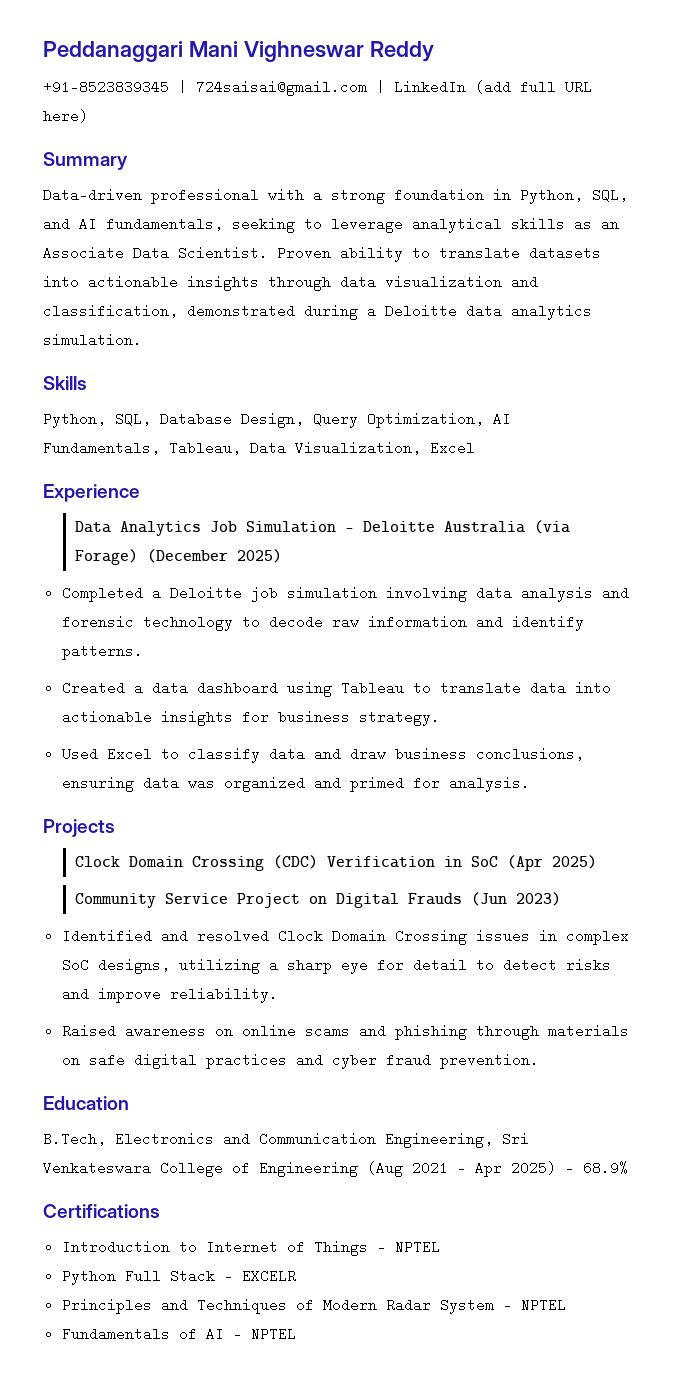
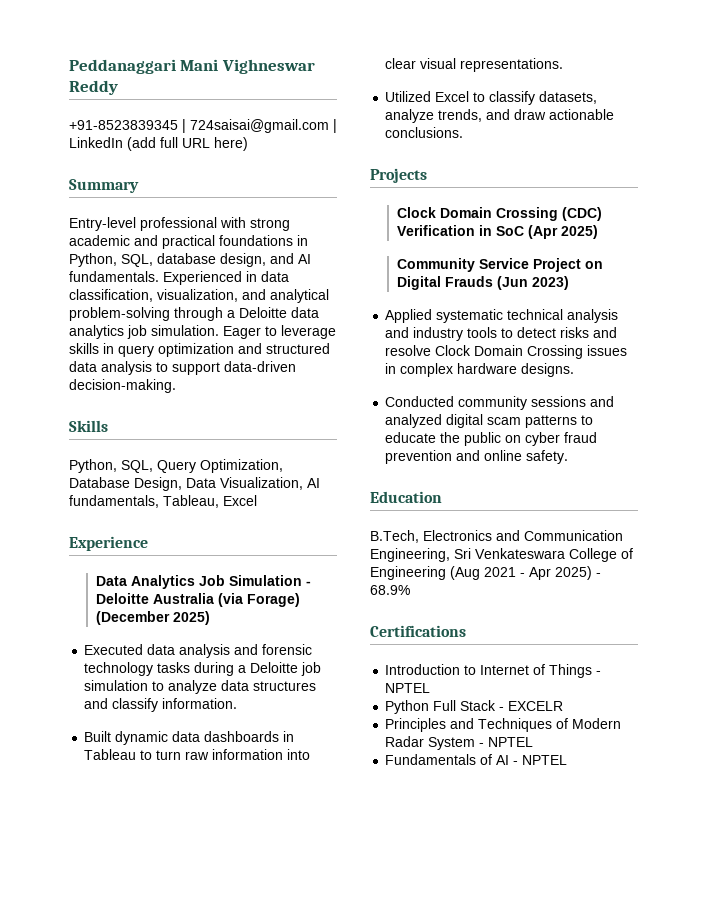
- Data-driven professional with a strong foundation in Python, SQL, and AI fundamentals, seeking to leverage analytical skills as an Associate Data Scientist. Proven ability to translate datasets into actionable insights through data visualization and classification, demonstrated during a Deloitte data analytics simulation.
+ Entry-level professional with strong academic and practical foundations in Python, SQL, database design, and AI fundamentals. Experienced in data classification, visualization, and analytical problem-solving through a Deloitte data analytics job simulation. Eager to leverage skills in query optimization and structured data analysis to support data-driven decision-making.
  Skills
- Python, SQL, Database Design, Query Optimization, AI Fundamentals, Tableau, Data Visualization, Excel
+ Python, SQL, Query Optimization, Database Design, Data Visualization, AI fundamentals, Tableau, Excel
- Completed a Deloitte job simulation involving data analysis and forensic technology to decode raw information and identify patterns.
- Created a data dashboard using Tableau to translate data into actionable insights for business strategy.
- Used Excel to classify data and draw business conclusions, ensuring data was organized and primed for analysis.
+ Executed data analysis and forensic technology tasks during a Deloitte job simulation to analyze data structures and classify information.
+ Built dynamic data dashboards in Tableau to turn raw information into clear visual representations.
+ Utilized Excel to classify datasets, analyze trends, and draw actionable conclusions.
- Identified and resolved Clock Domain Crossing issues in complex SoC designs, utilizing a sharp eye for detail to detect risks and improve reliability.
- Raised awareness on online scams and phishing through materials on safe digital practices and cyber fraud prevention.
+ Applied systematic technical analysis and industry tools to detect risks and resolve Clock Domain Crossing issues in complex hardware designs.
+ Conducted community sessions and analyzed digital scam patterns to educate the public on cyber fraud prevention and online safety.

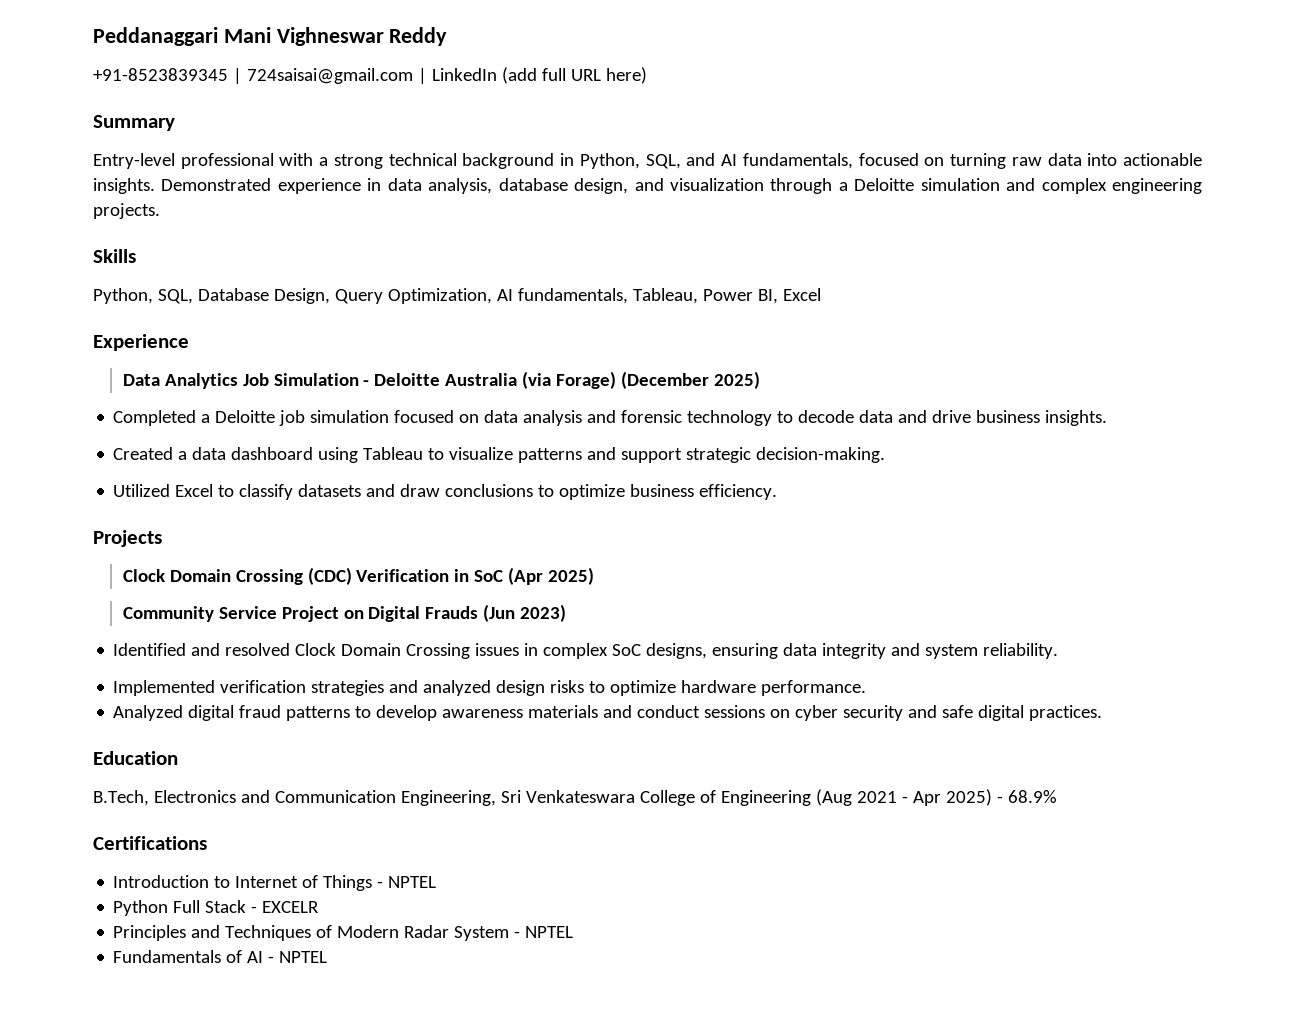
- Entry-level professional with strong academic and practical foundations in Python, SQL, database design, and AI fundamentals. Experienced in data classification, visualization, and analytical problem-solving through a Deloitte data analytics job simulation. Eager to leverage skills in query optimization and structured data analysis to support data-driven decision-making.
+ Entry-level professional with a strong technical background in Python, SQL, and AI fundamentals, focused on turning raw data into actionable insights. Demonstrated experience in data analysis, database design, and visualization through a Deloitte simulation and complex engineering projects.
  Skills
- Python, SQL, Query Optimization, Database Design, Data Visualization, AI fundamentals, Tableau, Excel
+ Python, SQL, Database Design, Query Optimization, AI fundamentals, Tableau, Power BI, Excel
- Executed data analysis and forensic technology tasks during a Deloitte job simulation to analyze data structures and classify information.
- Built dynamic data dashboards in Tableau to turn raw information into clear visual representations.
- Utilized Excel to classify datasets, analyze trends, and draw actionable conclusions.
+ Completed a Deloitte job simulation focused on data analysis and forensic technology to decode data and drive business insights.
+ Created a data dashboard using Tableau to visualize patterns and support strategic decision-making.
+ Utilized Excel to classify datasets and draw conclusions to optimize business efficiency.
- Applied systematic technical analysis and industry tools to detect risks and resolve Clock Domain Crossing issues in complex hardware designs.
- Conducted community sessions and analyzed digital scam patterns to educate the public on cyber fraud prevention and online safety.
+ Identified and resolved Clock Domain Crossing issues in complex SoC designs, ensuring data integrity and system reliability.
+ Implemented verification strategies and analyzed design risks to optimize hardware performance.
+ Analyzed digital fraud patterns to develop awareness materials and conduct sessions on cyber security and safe digital practices.

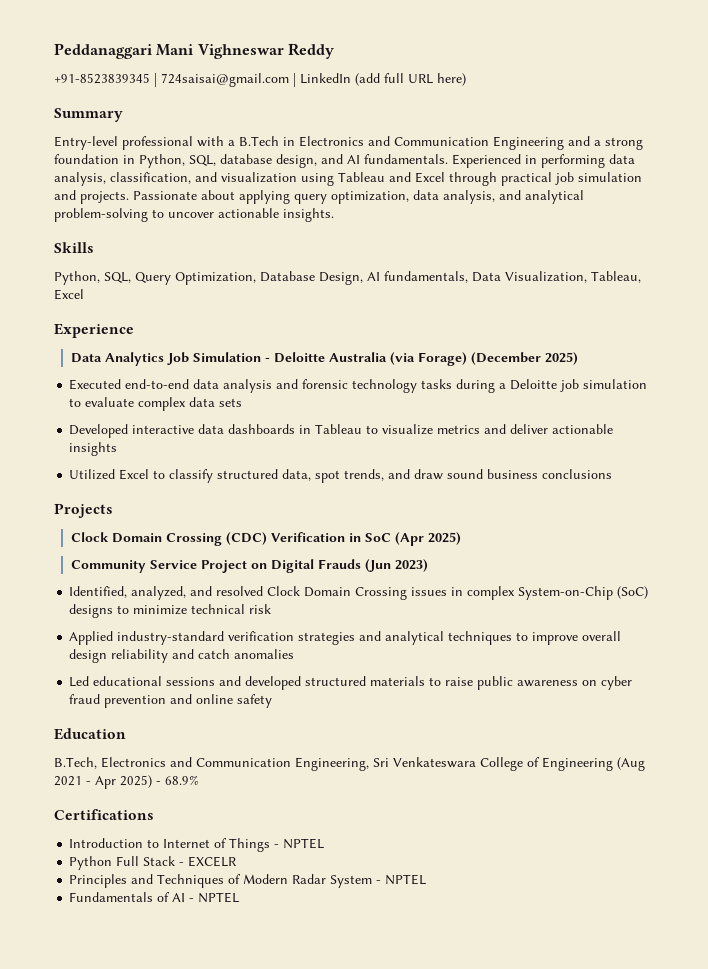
- Entry-level professional with a strong technical background in Python, SQL, and AI fundamentals, focused on turning raw data into actionable insights. Demonstrated experience in data analysis, database design, and visualization through a Deloitte simulation and complex engineering projects.
+ Entry-level professional with a B.Tech in Electronics and Communication Engineering and a strong foundation in Python, SQL, database design, and AI fundamentals. Experienced in performing data analysis, classification, and visualization using Tableau and Excel through practical job simulation and projects. Passionate about applying query optimization, data analysis, and analytical problem-solving to uncover actionable insights.
  Skills
- Python, SQL, Database Design, Query Optimization, AI fundamentals, Tableau, Power BI, Excel
+ Python, SQL, Query Optimization, Database Design, AI fundamentals, Data Visualization, Tableau, Excel
- Completed a Deloitte job simulation focused on data analysis and forensic technology to decode data and drive business insights.
- Created a data dashboard using Tableau to visualize patterns and support strategic decision-making.
- Utilized Excel to classify datasets and draw conclusions to optimize business efficiency.
+ Executed end-to-end data analysis and forensic technology tasks during a Deloitte job simulation to evaluate complex data sets
+ Developed interactive data dashboards in Tableau to visualize metrics and deliver actionable insights
+ Utilized Excel to classify structured data, spot trends, and draw sound business conclusions
- Identified and resolved Clock Domain Crossing issues in complex SoC designs, ensuring data integrity and system reliability.
- Implemented verification strategies and analyzed design risks to optimize hardware performance.
- Analyzed digital fraud patterns to develop awareness materials and conduct sessions on cyber security and safe digital practices.
+ Identified, analyzed, and resolved Clock Domain Crossing issues in complex System-on-Chip (SoC) designs to minimize technical risk
+ Applied industry-standard verification strategies and analytical techniques to improve overall design reliability and catch anomalies
+ Led educational sessions and developed structured materials to raise public awareness on cyber fraud prevention and online safety

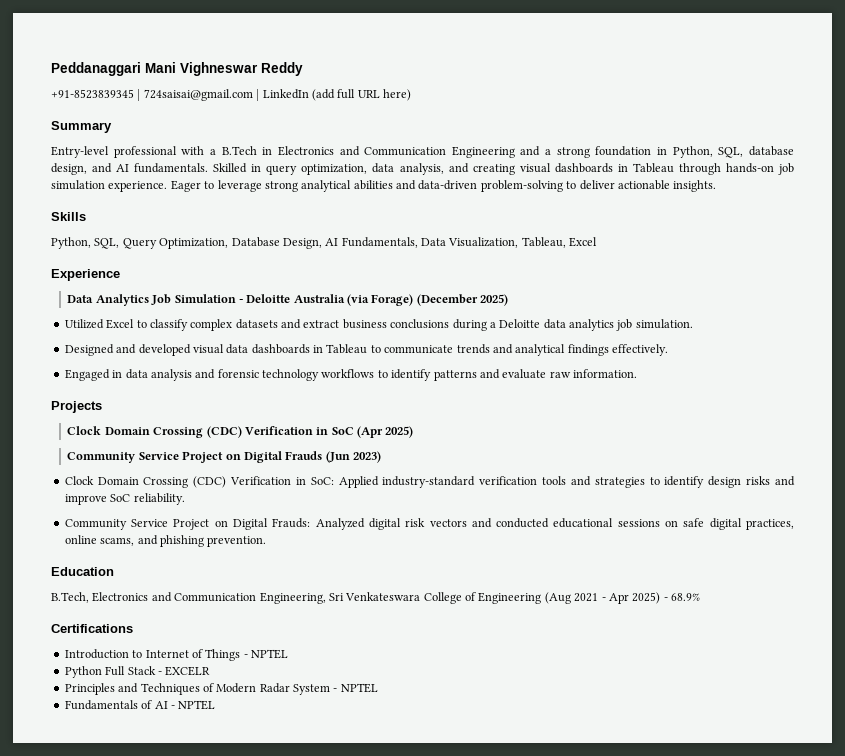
- Experienced in performing data analysis, classification, and visualization using Tableau and Excel through practical job simulation and projects. Passionate about applying query optimization, data analysis, and analytical problem-solving to uncover actionable insights.
+ Skilled in query optimization, data analysis, and creating visual dashboards in Tableau through hands-on job simulation experience. Eager to leverage strong analytical abilities and data-driven problem-solving to deliver actionable insights.
- Python, SQL, Query Optimization, Database Design, AI fundamentals, Data Visualization, Tableau, Excel
+ Python, SQL, Query Optimization, Database Design, AI Fundamentals, Data Visualization, Tableau, Excel
- Executed end-to-end data analysis and forensic technology tasks during a Deloitte job simulation to evaluate complex data sets
- Developed interactive data dashboards in Tableau to visualize metrics and deliver actionable insights
- Utilized Excel to classify structured data, spot trends, and draw sound business conclusions
+ Utilized Excel to classify complex datasets and extract business conclusions during a Deloitte data analytics job simulation.
+ Designed and developed visual data dashboards in Tableau to communicate trends and analytical findings effectively.
+ Engaged in data analysis and forensic technology workflows to identify patterns and evaluate raw information.
- Identified, analyzed, and resolved Clock Domain Crossing issues in complex System-on-Chip (SoC) designs to minimize technical risk
- Applied industry-standard verification strategies and analytical techniques to improve overall design reliability and catch anomalies
- Led educational sessions and developed structured materials to raise public awareness on cyber fraud prevention and online safety
+ Clock Domain Crossing (CDC) Verification in SoC: Applied industry-standard verification tools and strategies to identify design risks and improve SoC reliability.
+ Community Service Project on Digital Frauds: Analyzed digital risk vectors and conducted educational sessions on safe digital practices, online scams, and phishing prevention.

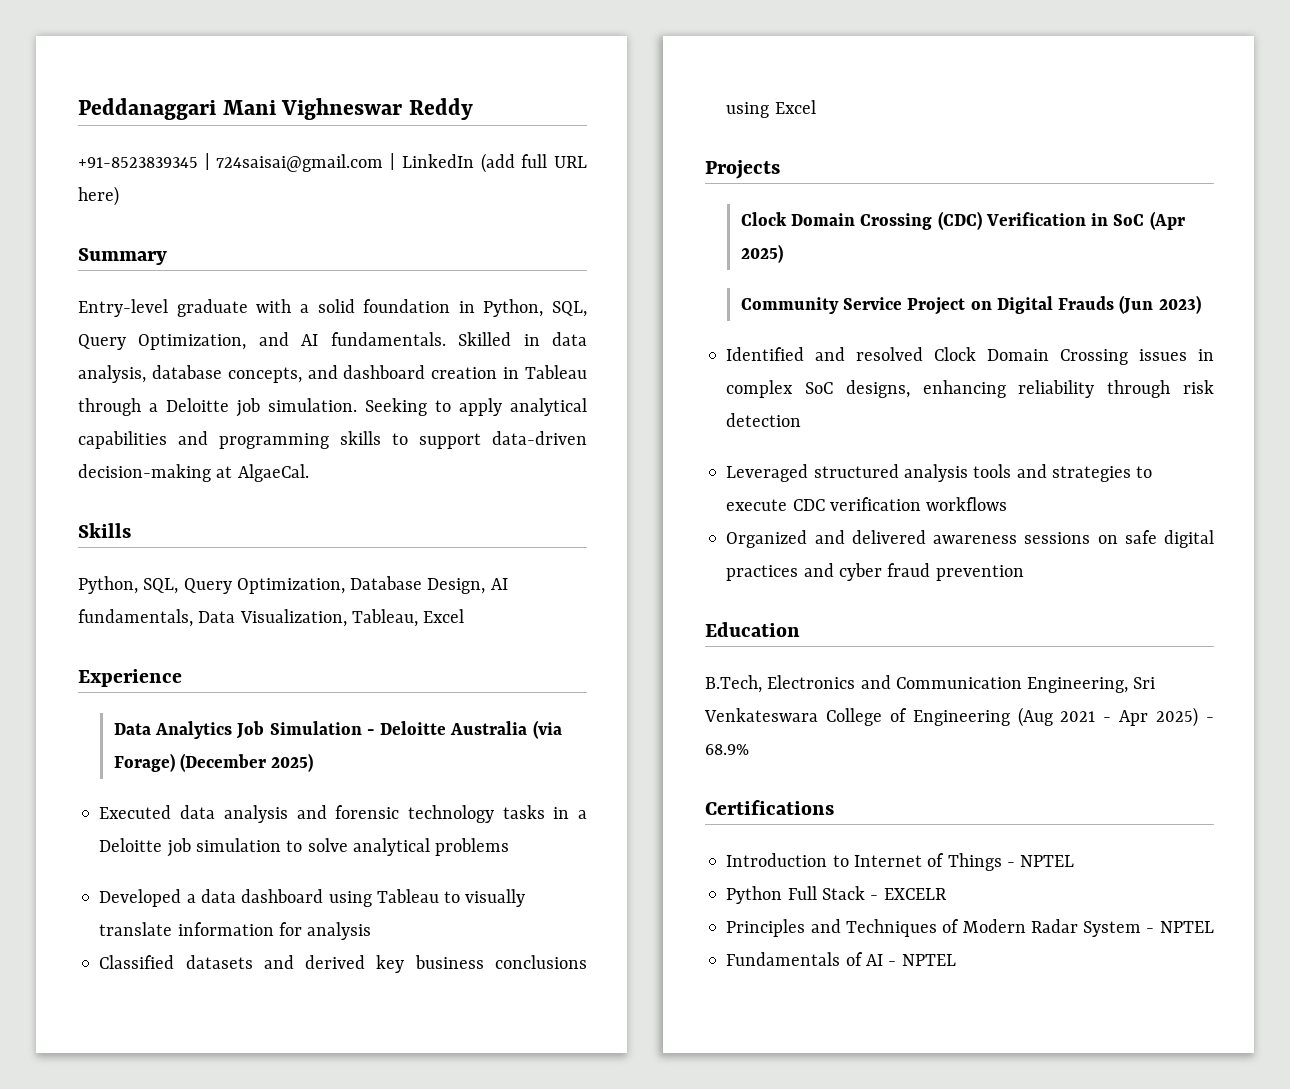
- Entry-level professional with a B.Tech in Electronics and Communication Engineering and a strong foundation in Python, SQL, database design, and AI fundamentals.
+ Entry-level graduate with a solid foundation in Python, SQL, Query Optimization, and AI fundamentals.
- Skilled in query optimization, data analysis, and creating visual dashboards in Tableau through hands-on job simulation experience. Eager to leverage strong analytical abilities and data-driven problem-solving to deliver actionable insights.
+ Skilled in data analysis, database concepts, and dashboard creation in Tableau through a Deloitte job simulation. Seeking to apply analytical capabilities and programming skills to support data-driven decision-making at AlgaeCal.
- Python, SQL, Query Optimization, Database Design, AI Fundamentals, Data Visualization, Tableau, Excel
+ Python, SQL, Query Optimization, Database Design, AI fundamentals, Data Visualization, Tableau, Excel
- Utilized Excel to classify complex datasets and extract business conclusions during a Deloitte data analytics job simulation.
- Designed and developed visual data dashboards in Tableau to communicate trends and analytical findings effectively.
- Engaged in data analysis and forensic technology workflows to identify patterns and evaluate raw information.
+ Executed data analysis and forensic technology tasks in a Deloitte job simulation to solve analytical problems
+ Developed a data dashboard using Tableau to visually translate information for analysis
+ Classified datasets and derived key business conclusions using Excel
- Clock Domain Crossing (CDC) Verification in SoC: Applied industry-standard verification tools and strategies to identify design risks and improve SoC reliability.
- Community Service Project on Digital Frauds: Analyzed digital risk vectors and conducted educational sessions on safe digital practices, online scams, and phishing prevention.
+ Identified and resolved Clock Domain Crossing issues in complex SoC designs, enhancing reliability through risk detection
+ Leveraged structured analysis tools and strategies to execute CDC verification workflows
+ Organized and delivered awareness sessions on safe digital practices and cyber fraud prevention

